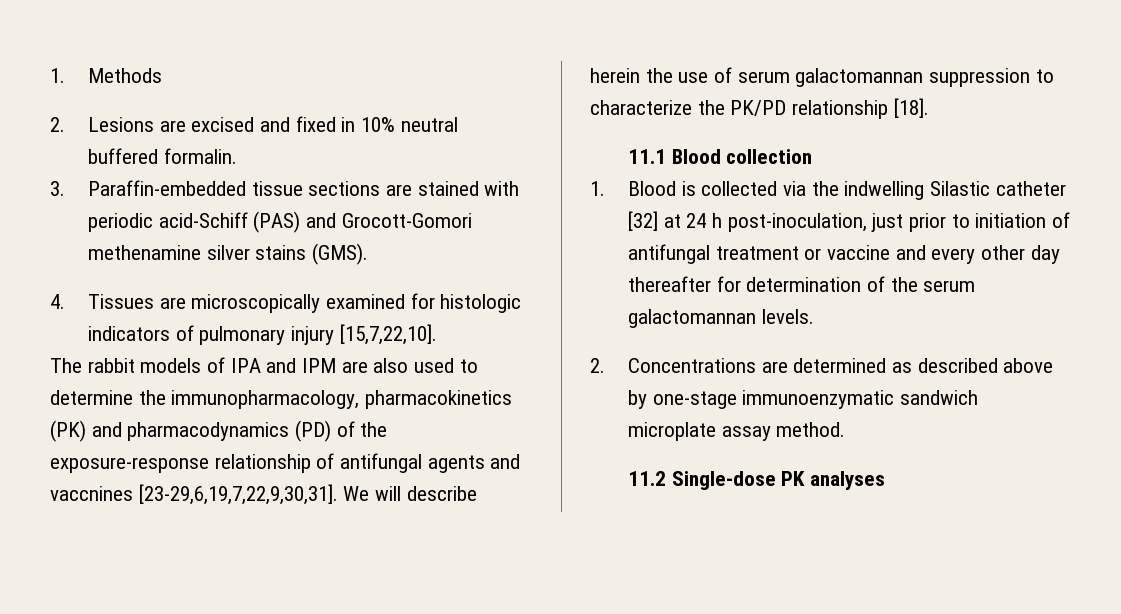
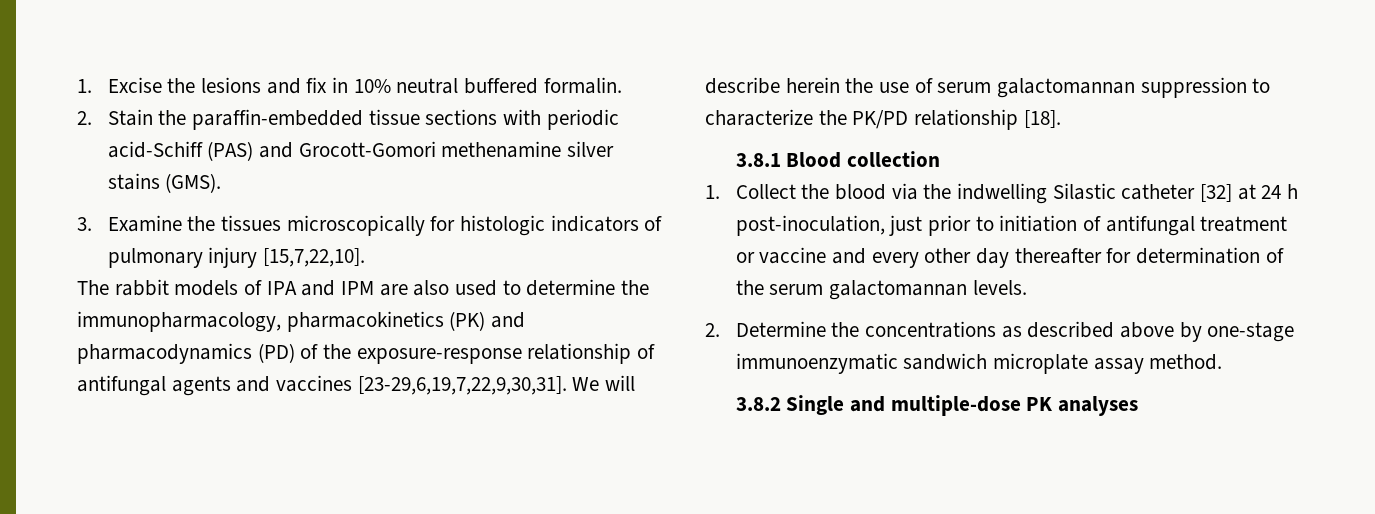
- 1. Methods
- 2. Lesions are excised and fixed in 10% neutral buffered formalin.
+ 1. Excise the lesions and fix in 10% neutral buffered formalin.
- 3. Paraffin-embedded tissue sections are stained with periodic acid-Schiff (PAS) and Grocott-Gomori methenamine silver stains (GMS).
+ 2. Stain the paraffin-embedded tissue sections with periodic acid-Schiff (PAS) and Grocott-Gomori methenamine silver stains (GMS).
- 4. Tissues are microscopically examined for histologic indicators of pulmonary injury [15,7,22,10].
+ 3. Examine the tissues microscopically for histologic indicators of pulmonary injury [15,7,22,10].
- The rabbit models of IPA and IPM are also used to determine the immunopharmacology, pharmacokinetics (PK) and pharmacodynamics (PD) of the exposure-response relationship of antifungal agents and vaccnines [23-29,6,19,7,22,9,30,31].
+ The rabbit models of IPA and IPM are also used to determine the immunopharmacology, pharmacokinetics (PK) and pharmacodynamics (PD) of the exposure-response relationship of antifungal agents and vaccines [23-29,6,19,7,22,9,30,31].
- 11.1 Blood collection
+ 3.8.1 Blood collection
- 1. Blood is collected via the indwelling Silastic catheter [32] at 24 h post-inoculation, just prior to initiation of antifungal treatment or vaccine and every other day thereafter for determination of the serum galactomannan levels.
+ 1. Collect the blood via the indwelling Silastic catheter [32] at 24 h post-inoculation, just prior to initiation of antifungal treatment or vaccine and every other day thereafter for determination of the serum galactomannan levels.
- 2. Concentrations are determined as described above by one-stage immunoenzymatic sandwich microplate assay method.
+ 2. Determine the concentrations as described above by one-stage immunoenzymatic sandwich microplate assay method.
- 11.2 Single-dose PK analyses
+ 3.8.2 Single and multiple-dose PK analyses

